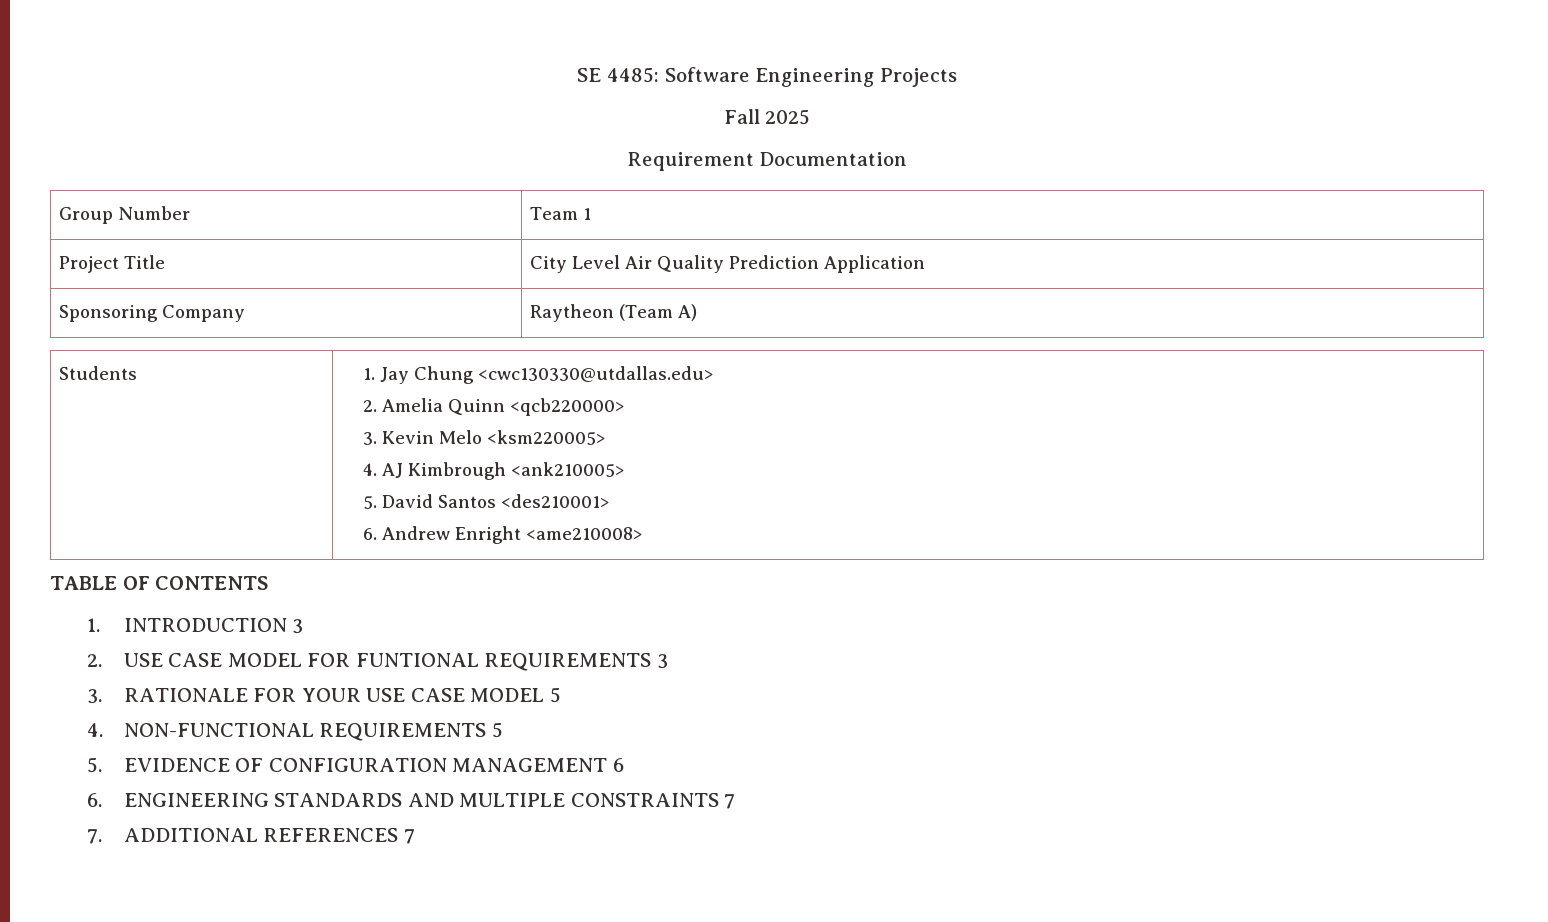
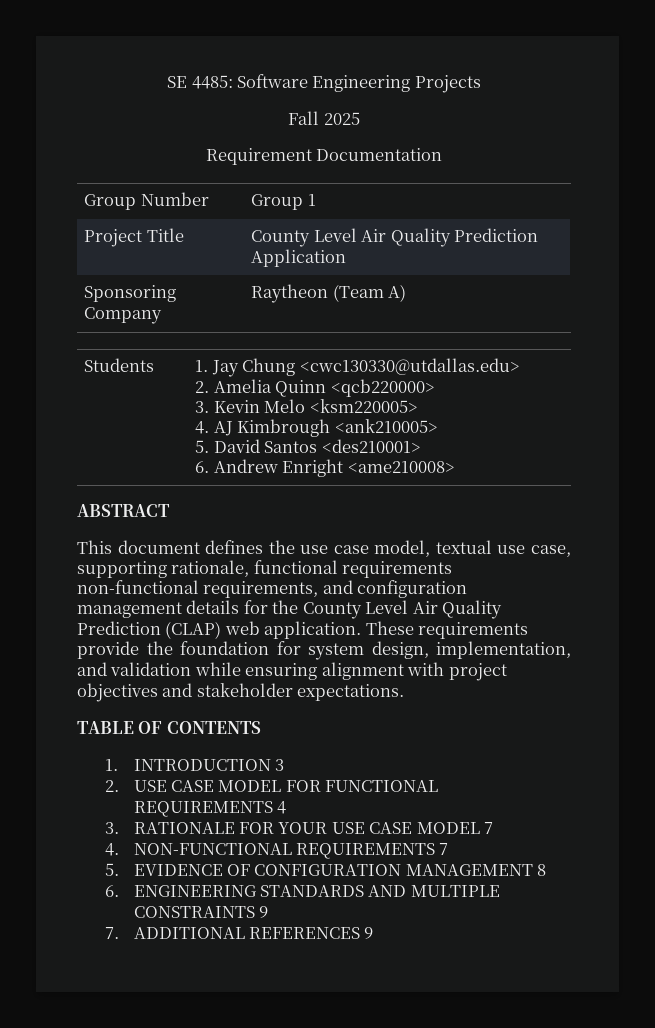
- Group Number | Team 1
+ Group Number | Group 1
- Project Title | City Level Air Quality Prediction Application
+ Project Title | County Level Air Quality Prediction Application
+ ABSTRACT
+ This document defines the use case model, textual use case, supporting rationale, functional requirements non-functional requirements, and configuration management details for the County Level Air Quality Prediction (CLAP) web application. These requirements provide the foundation for system design, implementation, and validation while ensuring alignment with project objectives and stakeholder expectations.
- 2. USE CASE MODEL FOR FUNTIONAL REQUIREMENTS 3
+ 2. USE CASE MODEL FOR FUNCTIONAL REQUIREMENTS 4
- 3. RATIONALE FOR YOUR USE CASE MODEL 5
+ 3. RATIONALE FOR YOUR USE CASE MODEL 7
- 4. NON-FUNCTIONAL REQUIREMENTS 5
+ 4. NON-FUNCTIONAL REQUIREMENTS 7
- 5. EVIDENCE OF CONFIGURATION MANAGEMENT 6
+ 5. EVIDENCE OF CONFIGURATION MANAGEMENT 8
- 6. ENGINEERING STANDARDS AND MULTIPLE CONSTRAINTS 7
+ 6. ENGINEERING STANDARDS AND MULTIPLE CONSTRAINTS 9
- 7. ADDITIONAL REFERENCES 7
+ 7. ADDITIONAL REFERENCES 9

